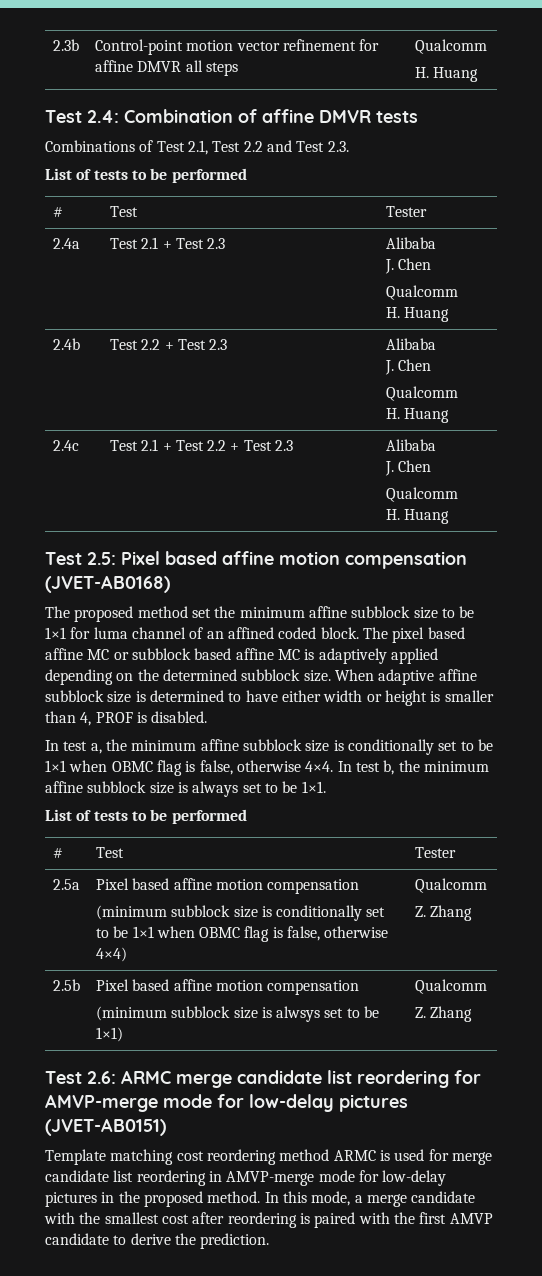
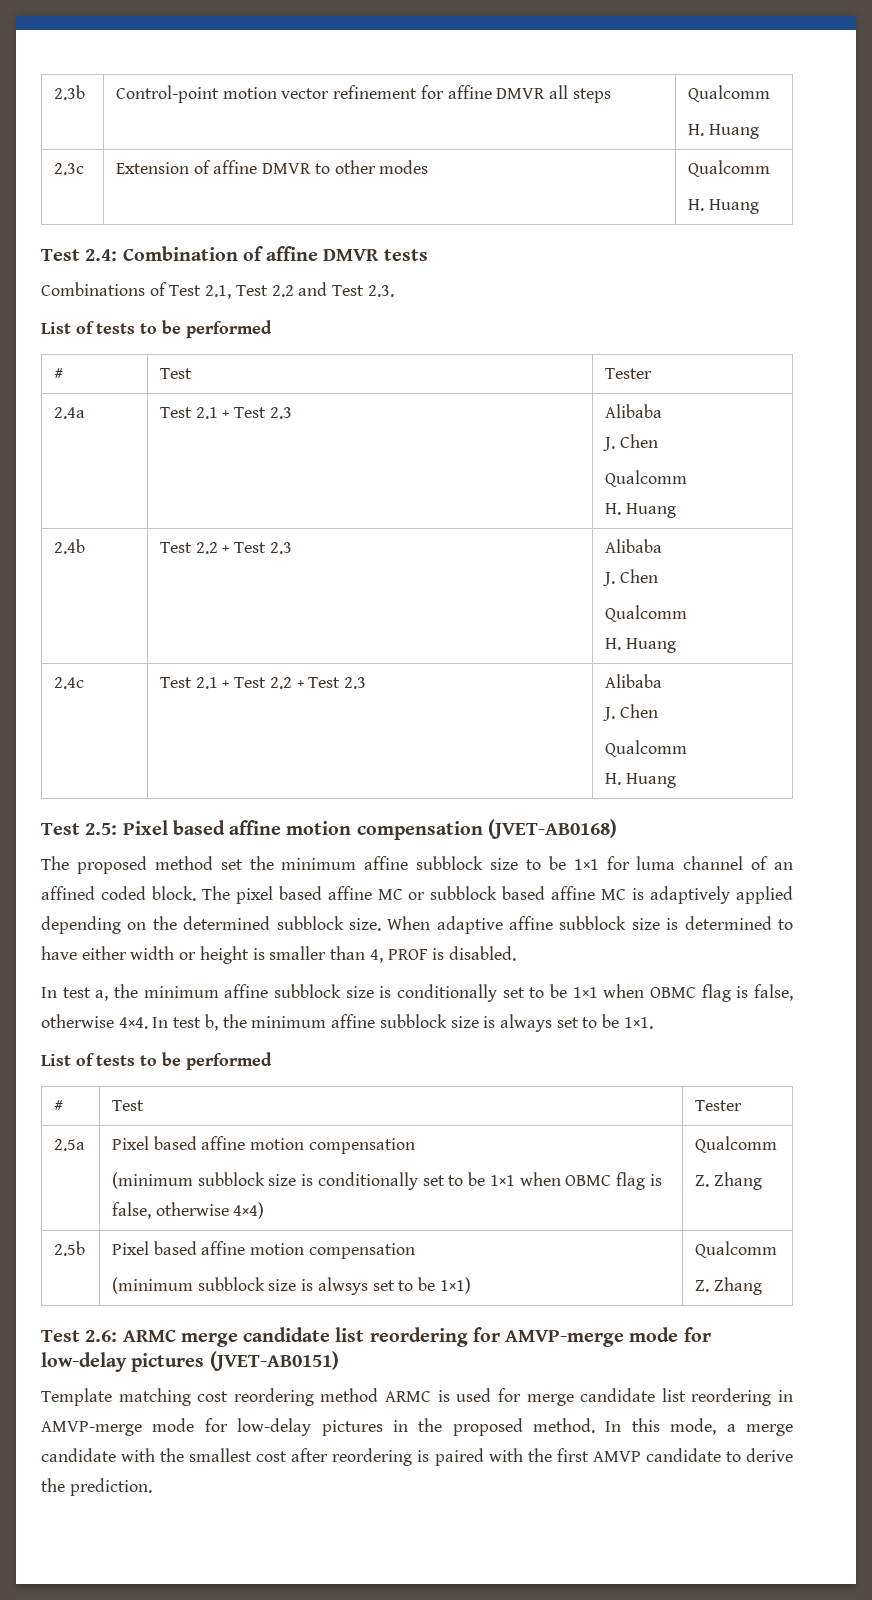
+ 2.3c | Extension of affine DMVR to other modes | Qualcomm
+ H. Huang

